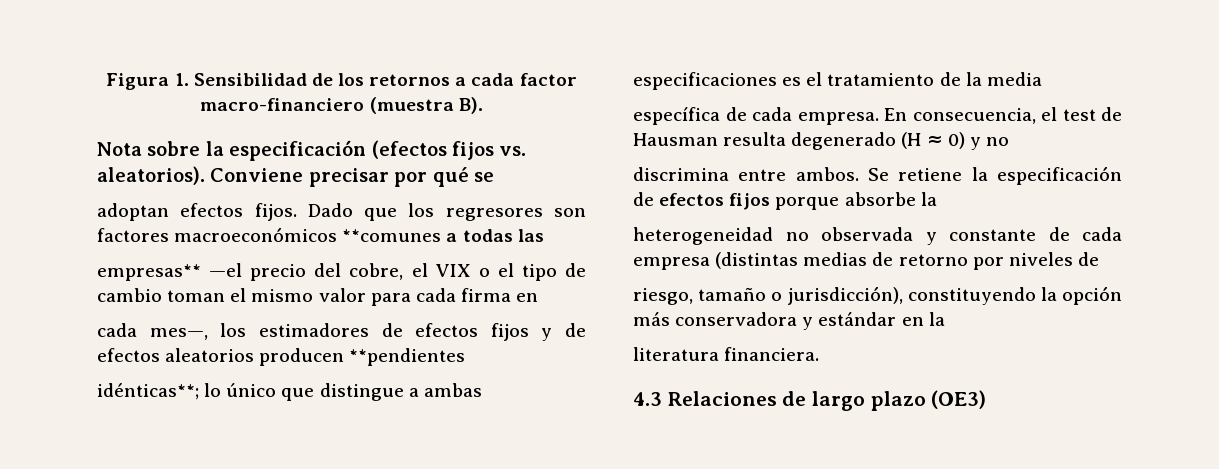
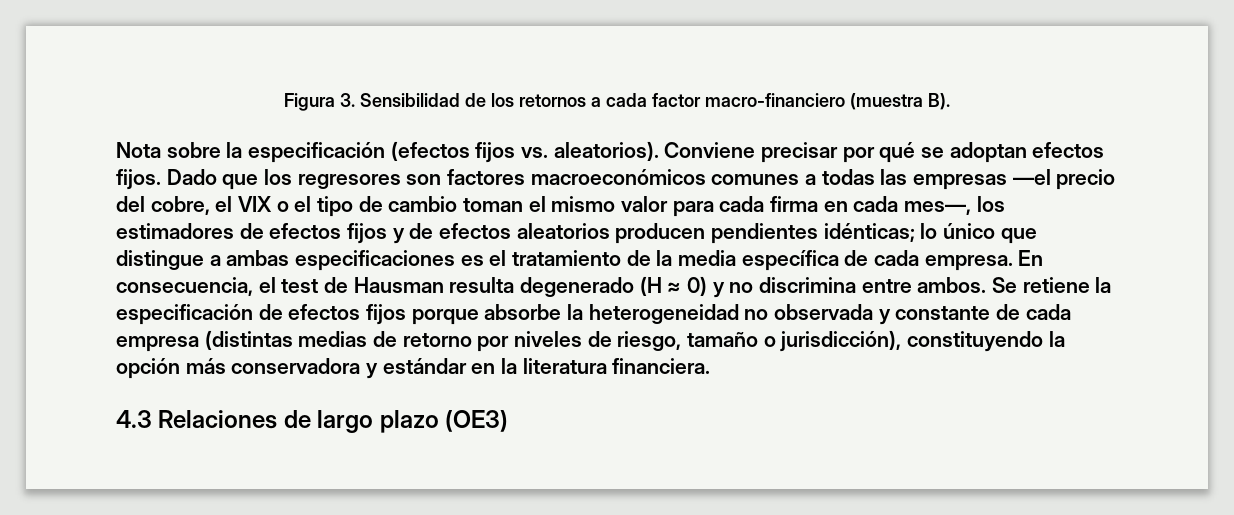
- Figura 1. Sensibilidad de los retornos a cada factor macro-financiero (muestra B).
+ Figura 3. Sensibilidad de los retornos a cada factor macro-financiero (muestra B).
- Conviene precisar por qué se
- adoptan efectos fijos.
+ Conviene precisar por qué se adoptan efectos fijos.
- Dado que los regresores son factores macroeconómicos **comunes a todas las
- empresas** —el precio del cobre, el VIX o el tipo de cambio toman el mismo valor para cada firma en
- cada mes—, los estimadores de efectos fijos y de efectos aleatorios producen **pendientes
- idénticas**; lo único que distingue a ambas especificaciones es el tratamiento de la media
- específica de cada empresa.
+ Dado que los regresores son factores macroeconómicos comunes a todas las empresas —el precio del cobre, el VIX o el tipo de cambio toman el mismo valor para cada firma en cada mes—, los estimadores de efectos fijos y de efectos aleatorios producen pendientes idénticas; lo único que distingue a ambas especificaciones es el tratamiento de la media específica de cada empresa.
- En consecuencia, el test de Hausman resulta degenerado (H ≈ 0) y no
- discrimina entre ambos.
+ En consecuencia, el test de Hausman resulta degenerado (H ≈ 0) y no discrimina entre ambos.
- Se retiene la especificación de efectos fijos porque absorbe la
- heterogeneidad no observada y constante de cada empresa (distintas medias de retorno por niveles de
- riesgo, tamaño o jurisdicción), constituyendo la opción más conservadora y estándar en la
- literatura financiera.
+ Se retiene la especificación de efectos fijos porque absorbe la heterogeneidad no observada y constante de cada empresa (distintas medias de retorno por niveles de riesgo, tamaño o jurisdicción), constituyendo la opción más conservadora y estándar en la literatura financiera.

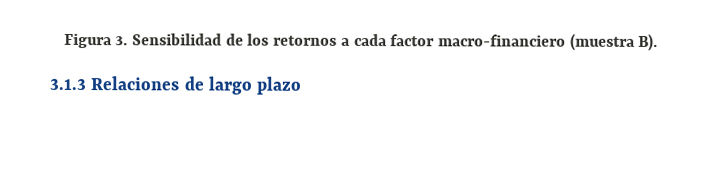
- Nota sobre la especificación (efectos fijos vs. aleatorios). Conviene precisar por qué se adoptan efectos fijos. Dado que los regresores son factores macroeconómicos comunes a todas las empresas —el precio del cobre, el VIX o el tipo de cambio toman el mismo valor para cada firma en cada mes—, los estimadores de efectos fijos y de efectos aleatorios producen pendientes idénticas; lo único que distingue a ambas especificaciones es el tratamiento de la media específica de cada empresa. En consecuencia, el test de Hausman resulta degenerado (H ≈ 0) y no discrimina entre ambos. Se retiene la especificación de efectos fijos porque absorbe la heterogeneidad no observada y constante de cada empresa (distintas medias de retorno por niveles de riesgo, tamaño o jurisdicción), constituyendo la opción más conservadora y estándar en la literatura financiera.
- 4.3 Relaciones de largo plazo (OE3)
+ 3.1.3 Relaciones de largo plazo

